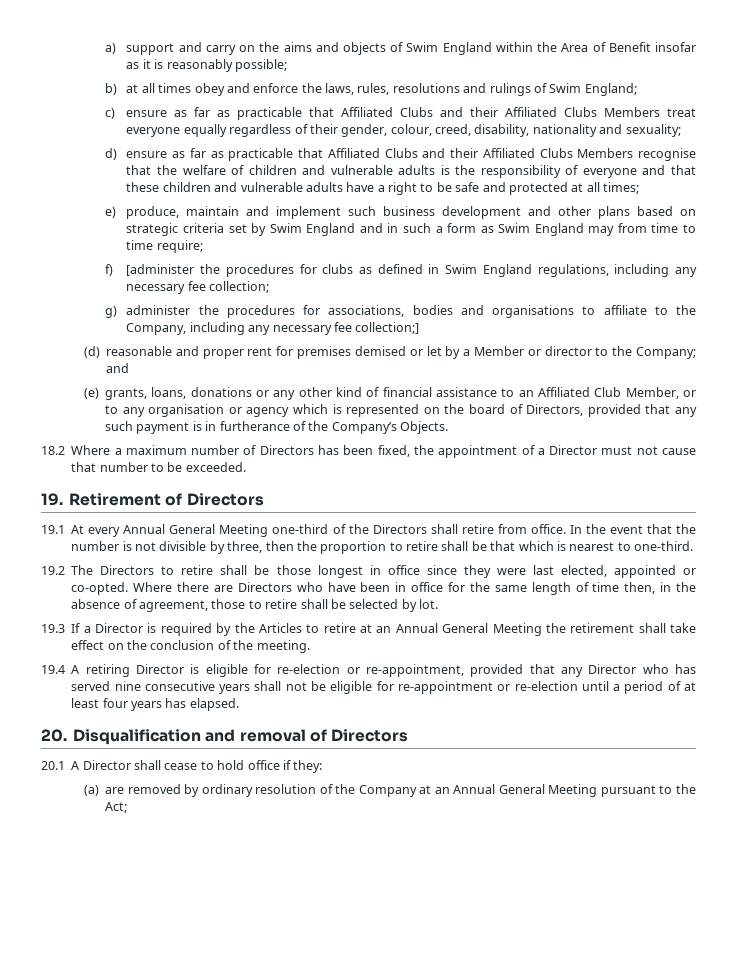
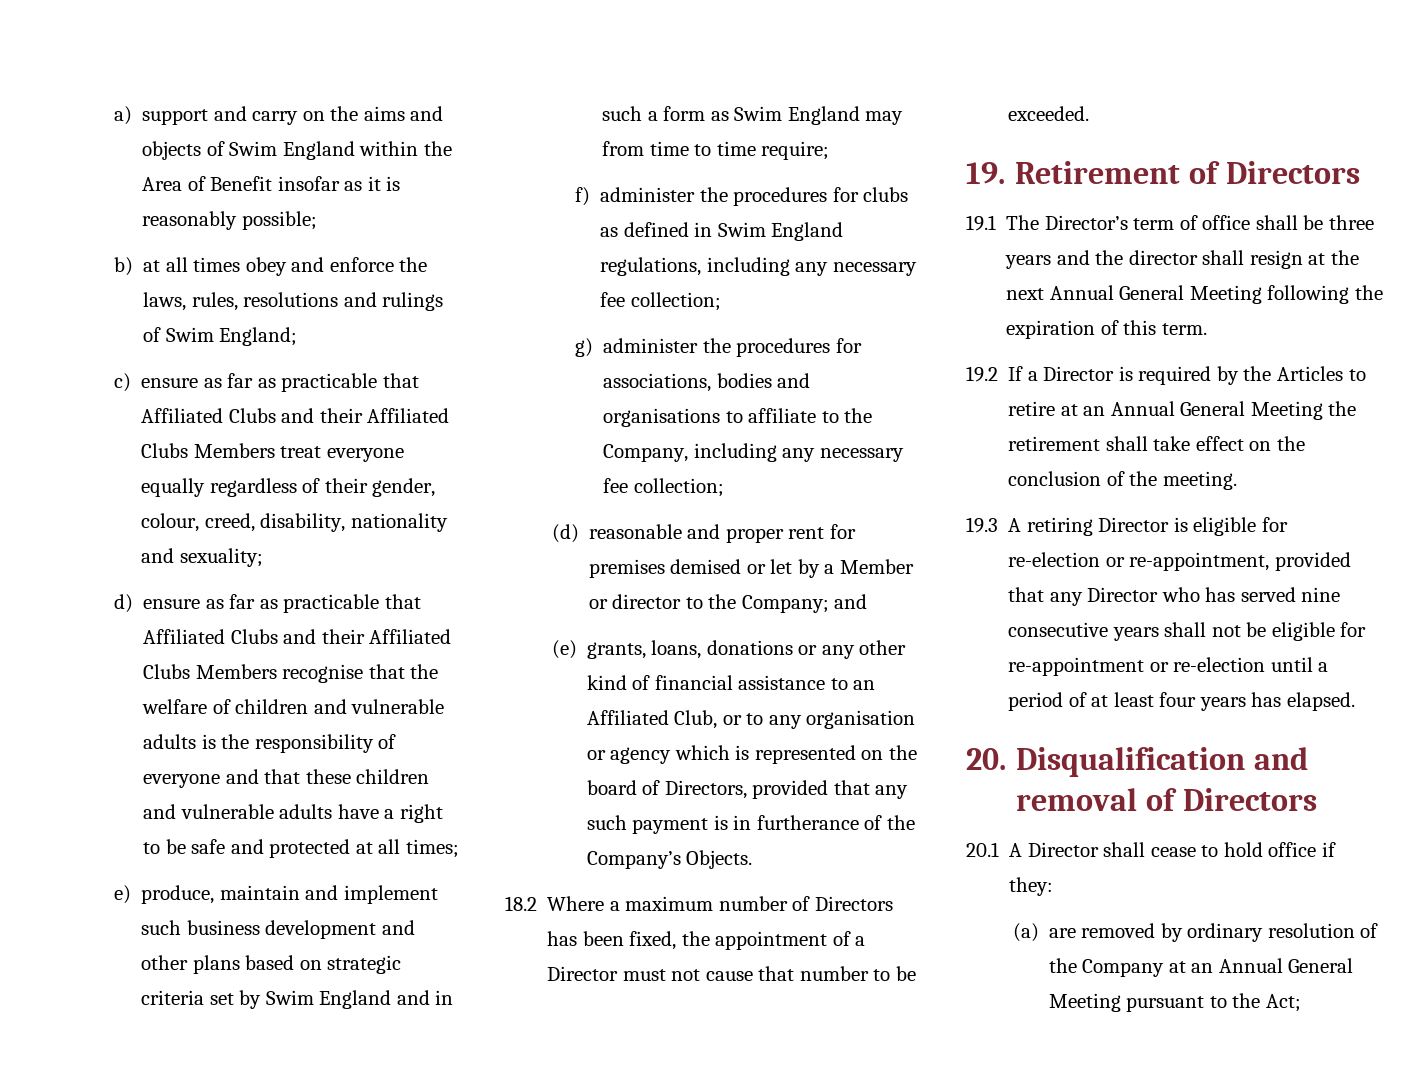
- f) [administer the procedures for clubs as defined in Swim England regulations, including any necessary fee collection;
+ f) administer the procedures for clubs as defined in Swim England regulations, including any necessary fee collection;
- g) administer the procedures for associations, bodies and organisations to affiliate to the Company, including any necessary fee collection;]
+ g) administer the procedures for associations, bodies and organisations to affiliate to the Company, including any necessary fee collection;
- (e) grants, loans, donations or any other kind of financial assistance to an Affiliated Club Member, or to any organisation or agency which is represented on the board of Directors, provided that any such payment is in furtherance of the Company’s Objects.
+ (e) grants, loans, donations or any other kind of financial assistance to an Affiliated Club, or to any organisation or agency which is represented on the board of Directors, provided that any such payment is in furtherance of the Company’s Objects.
- 19.1 At every Annual General Meeting one-third of the Directors shall retire from office. In the event that the number is not divisible by three, then the proportion to retire shall be that which is nearest to one-third.
- 19.2 The Directors to retire shall be those longest in office since they were last elected, appointed or co-opted. Where there are Directors who have been in office for the same length of time then, in the absence of agreement, those to retire shall be selected by lot.
- 19.3 If a Director is required by the Articles to retire at an Annual General Meeting the retirement shall take effect on the conclusion of the meeting.
+ 19.1 The Director’s term of office shall be three years and the director shall resign at the next Annual General Meeting following the expiration of this term.
+ 19.2 If a Director is required by the Articles to retire at an Annual General Meeting the retirement shall take effect on the conclusion of the meeting.
- 19.4 A retiring Director is eligible for re-election or re-appointment, provided that any Director who has served nine consecutive years shall not be eligible for re-appointment or re-election until a period of at least four years has elapsed.
+ 19.3 A retiring Director is eligible for re-election or re-appointment, provided that any Director who has served nine consecutive years shall not be eligible for re-appointment or re-election until a period of at least four years has elapsed.

